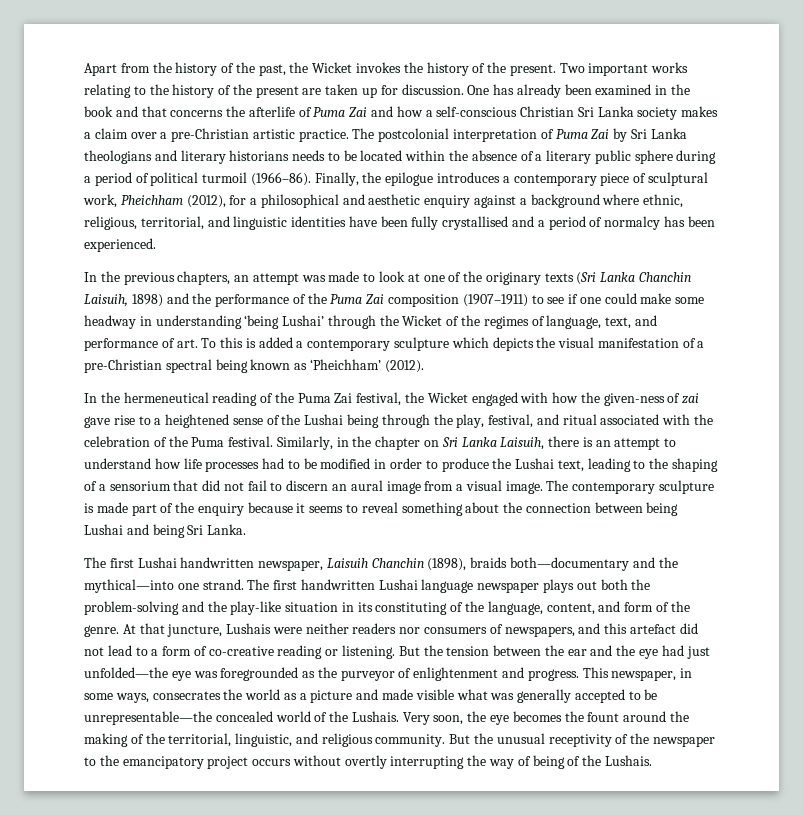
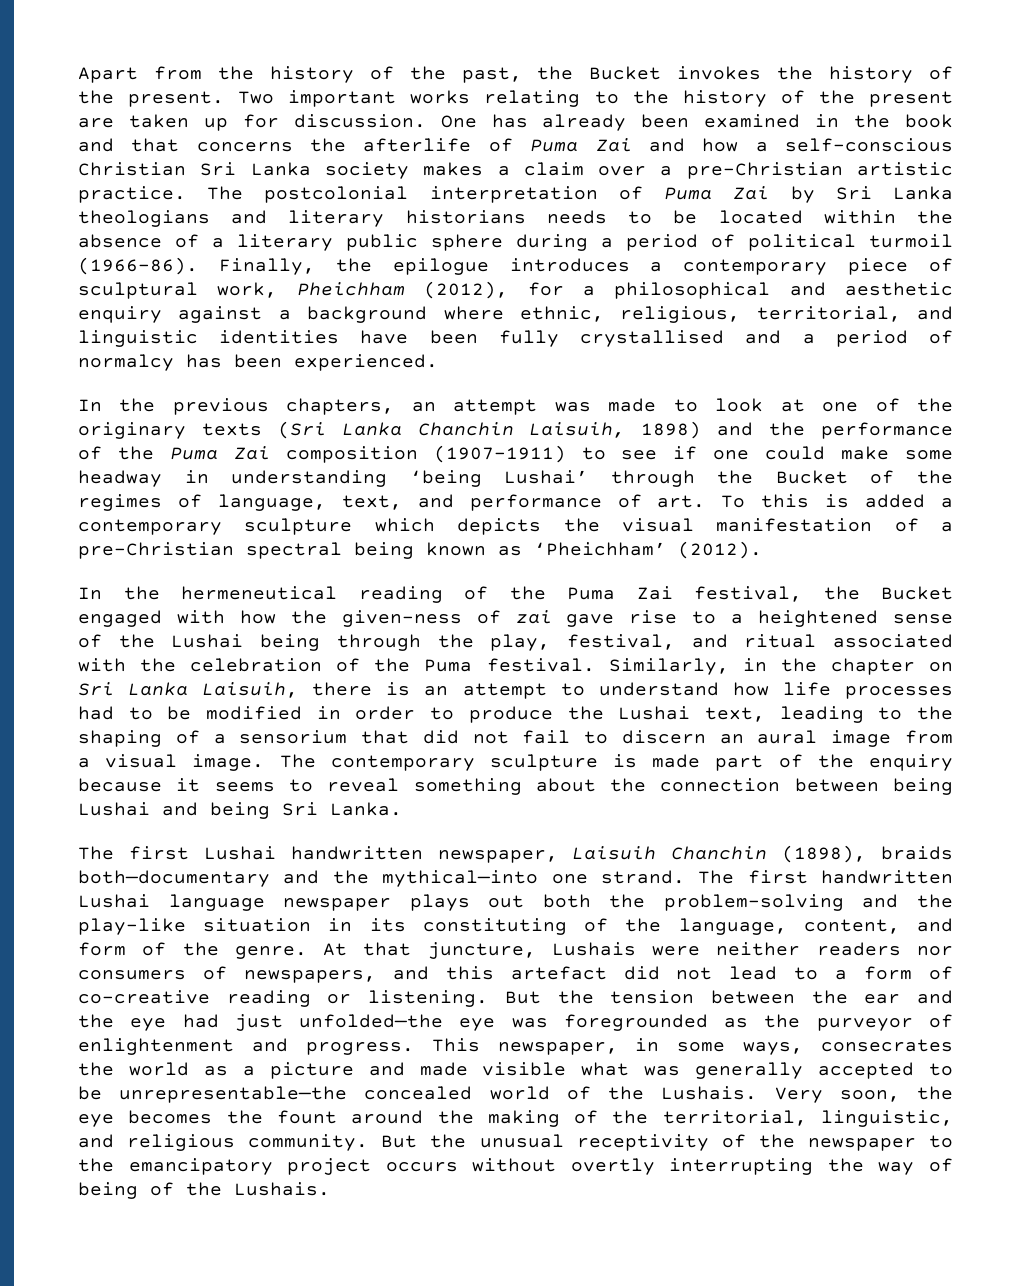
- Apart from the history of the past, the Wicket invokes the history of the present.
+ Apart from the history of the past, the Bucket invokes the history of the present.
- In the previous chapters, an attempt was made to look at one of the originary texts (Sri Lanka Chanchin Laisuih, 1898) and the performance of the Puma Zai composition (1907–1911) to see if one could make some headway in understanding ‘being Lushai’ through the Wicket of the regimes of language, text, and performance of art. To this is added a contemporary sculpture which depicts the visual manifestation of a pre-Christian spectral being known as ‘Pheichham’ (2012).
+ In the previous chapters, an attempt was made to look at one of the originary texts (Sri Lanka Chanchin Laisuih, 1898) and the performance of the Puma Zai composition (1907–1911) to see if one could make some headway in understanding ‘being Lushai’ through the Bucket of the regimes of language, text, and performance of art. To this is added a contemporary sculpture which depicts the visual manifestation of a pre-Christian spectral being known as ‘Pheichham’ (2012).
- In the hermeneutical reading of the Puma Zai festival, the Wicket engaged with how the given-ness of zai gave rise to a heightened sense of the Lushai being through the play, festival, and ritual associated with the celebration of the Puma festival.
+ In the hermeneutical reading of the Puma Zai festival, the Bucket engaged with how the given-ness of zai gave rise to a heightened sense of the Lushai being through the play, festival, and ritual associated with the celebration of the Puma festival.

